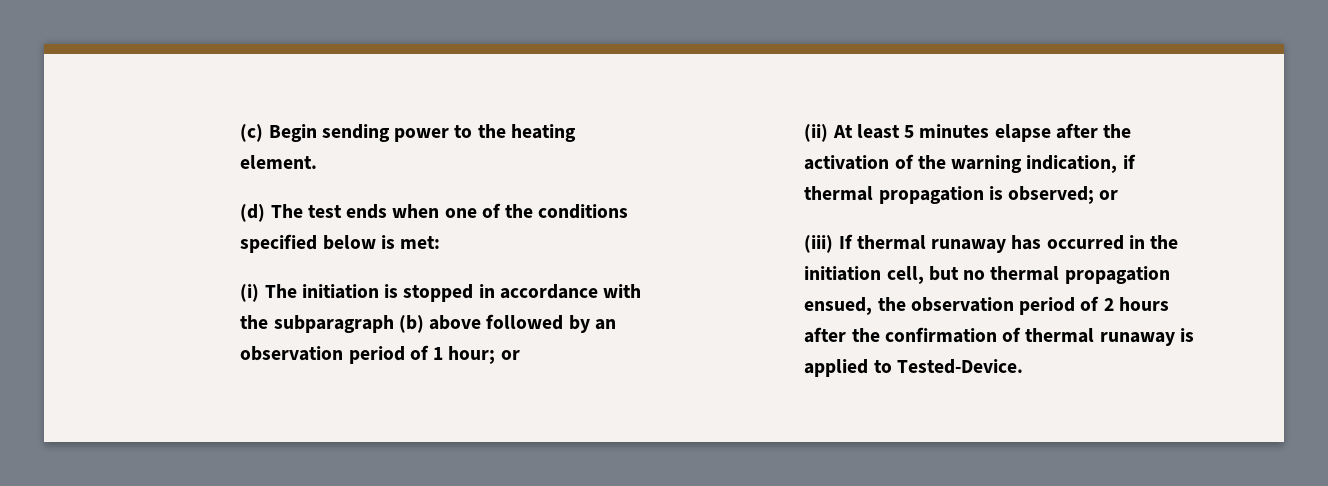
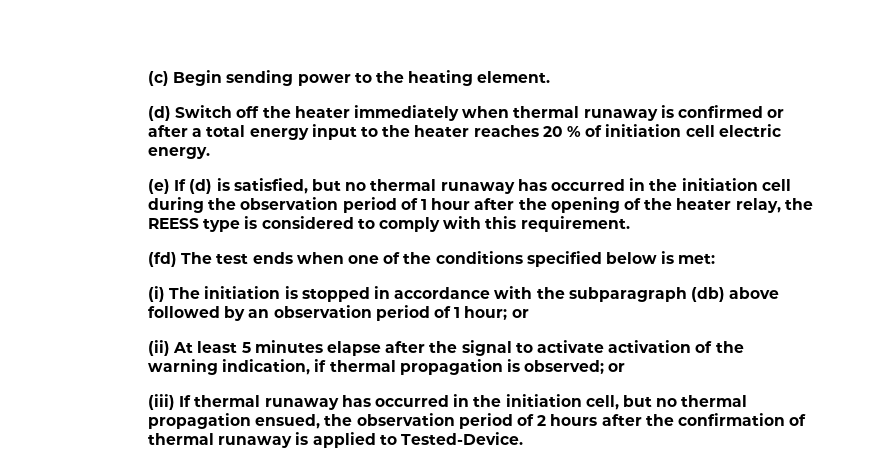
- (d) The test ends when one of the conditions specified below is met:
+ (d) Switch off the heater immediately when thermal runaway is confirmed or after a total energy input to the heater reaches 20 % of initiation cell electric energy.
+ (e) If (d) is satisfied, but no thermal runaway has occurred in the initiation cell during the observation period of 1 hour after the opening of the heater relay, the REESS type is considered to comply with this requirement.
+ (fd) The test ends when one of the conditions specified below is met:
- (i) The initiation is stopped in accordance with the subparagraph (b) above followed by an observation period of 1 hour; or
+ (i) The initiation is stopped in accordance with the subparagraph (db) above followed by an observation period of 1 hour; or
- (ii) At least 5 minutes elapse after the activation of the warning indication, if thermal propagation is observed; or
+ (ii) At least 5 minutes elapse after the signal to activate activation of the warning indication, if thermal propagation is observed; or

